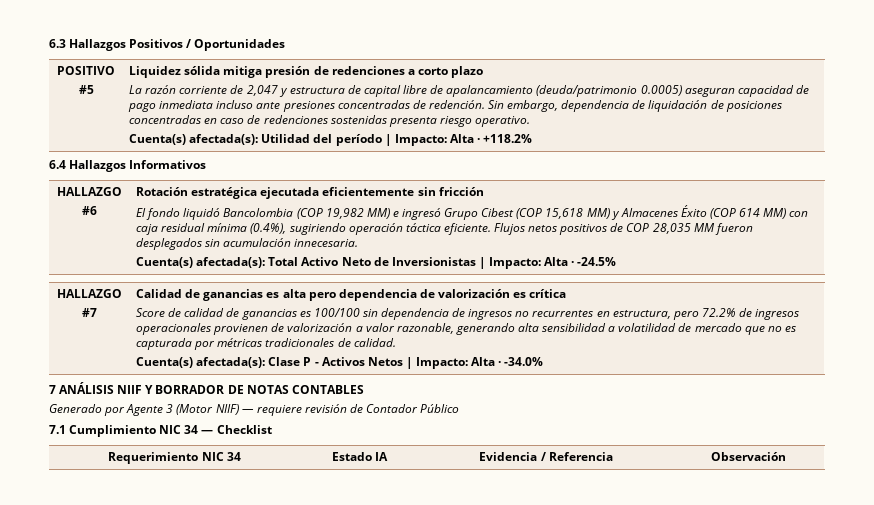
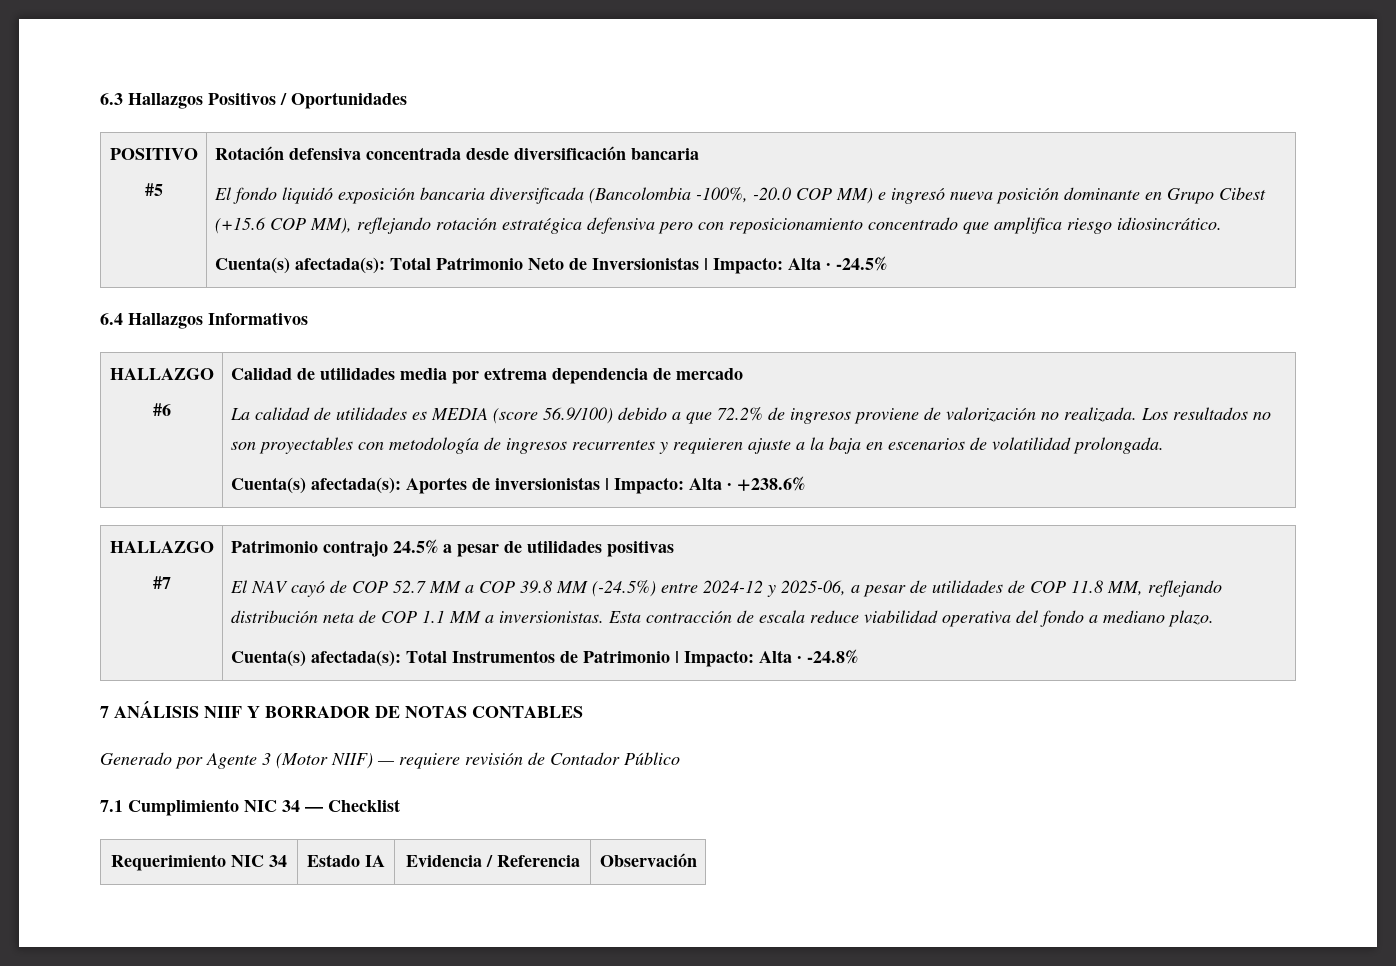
- Liquidez sólida mitiga presión de redenciones a corto plazo
- La razón corriente de 2,047 y estructura de capital libre de apalancamiento (deuda/patrimonio 0.0005) aseguran capacidad de pago inmediata incluso ante presiones concentradas de redención. Sin embargo, dependencia de liquidación de posiciones concentradas en caso de redenciones sostenidas presenta riesgo operativo.
- Cuenta(s) afectada(s): Utilidad del período | Impacto: Alta · +118.2%
+ Rotación defensiva concentrada desde diversificación bancaria
+ El fondo liquidó exposición bancaria diversificada (Bancolombia -100%, -20.0 COP MM) e ingresó nueva posición dominante en Grupo Cibest (+15.6 COP MM), reflejando rotación estratégica defensiva pero con reposicionamiento concentrado que amplifica riesgo idiosincrático.
+ Cuenta(s) afectada(s): Total Patrimonio Neto de Inversionistas | Impacto: Alta · -24.5%
- Rotación estratégica ejecutada eficientemente sin fricción
- El fondo liquidó Bancolombia (COP 19,982 MM) e ingresó Grupo Cibest (COP 15,618 MM) y Almacenes Éxito (COP 614 MM) con caja residual mínima (0.4%), sugiriendo operación táctica eficiente. Flujos netos positivos de COP 28,035 MM fueron desplegados sin acumulación innecesaria.
- Cuenta(s) afectada(s): Total Activo Neto de Inversionistas | Impacto: Alta · -24.5%
+ Calidad de utilidades media por extrema dependencia de mercado
+ La calidad de utilidades es MEDIA (score 56.9/100) debido a que 72.2% de ingresos proviene de valorización no realizada. Los resultados no son proyectables con metodología de ingresos recurrentes y requieren ajuste a la baja en escenarios de volatilidad prolongada.
+ Cuenta(s) afectada(s): Aportes de inversionistas | Impacto: Alta · +238.6%
- Calidad de ganancias es alta pero dependencia de valorización es crítica
- Score de calidad de ganancias es 100/100 sin dependencia de ingresos no recurrentes en estructura, pero 72.2% de ingresos operacionales provienen de valorización a valor razonable, generando alta sensibilidad a volatilidad de mercado que no es capturada por métricas tradicionales de calidad.
- Cuenta(s) afectada(s): Clase P - Activos Netos | Impacto: Alta · -34.0%
+ Patrimonio contrajo 24.5% a pesar de utilidades positivas
+ El NAV cayó de COP 52.7 MM a COP 39.8 MM (-24.5%) entre 2024-12 y 2025-06, a pesar de utilidades de COP 11.8 MM, reflejando distribución neta de COP 1.1 MM a inversionistas. Esta contracción de escala reduce viabilidad operativa del fondo a mediano plazo.
+ Cuenta(s) afectada(s): Total Instrumentos de Patrimonio | Impacto: Alta · -24.8%

